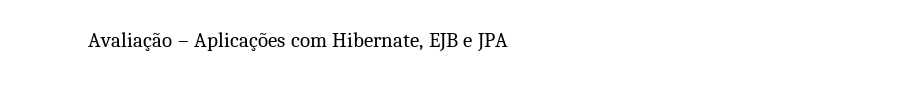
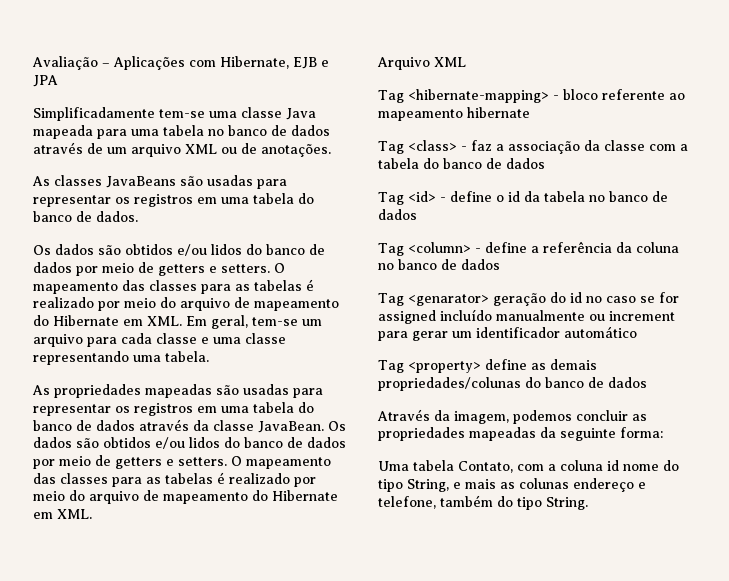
+ Simplificadamente tem-se uma classe Java mapeada para uma tabela no banco de dados através de um arquivo XML ou de anotações.
+ As classes JavaBeans são usadas para representar os registros em uma tabela do banco de dados.
+ Os dados são obtidos e/ou lidos do banco de dados por meio de getters e setters. O mapeamento das classes para as tabelas é realizado por meio do arquivo de mapeamento do Hibernate em XML. Em geral, tem-se um arquivo para cada classe e uma classe representando uma tabela.
+ As propriedades mapeadas são usadas para representar os registros em uma tabela do banco de dados através da classe JavaBean. Os dados são obtidos e/ou lidos do banco de dados por meio de getters e setters. O mapeamento das classes para as tabelas é realizado por meio do arquivo de mapeamento do Hibernate em XML.
+ Arquivo XML
+ Tag <hibernate-mapping> - bloco referente ao mapeamento hibernate
+ Tag <class> - faz a associação da classe com a tabela do banco de dados
+ Tag <id> - define o id da tabela no banco de dados
+ Tag <column> - define a referência da coluna no banco de dados
+ Tag <genarator> geração do id no caso se for assigned incluído manualmente ou increment para gerar um identificador automático
+ Tag <property> define as demais propriedades/colunas do banco de dados
+ Através da imagem, podemos concluir as propriedades mapeadas da seguinte forma:
+ Uma tabela Contato, com a coluna id nome do tipo String, e mais as colunas endereço e telefone, também do tipo String.

